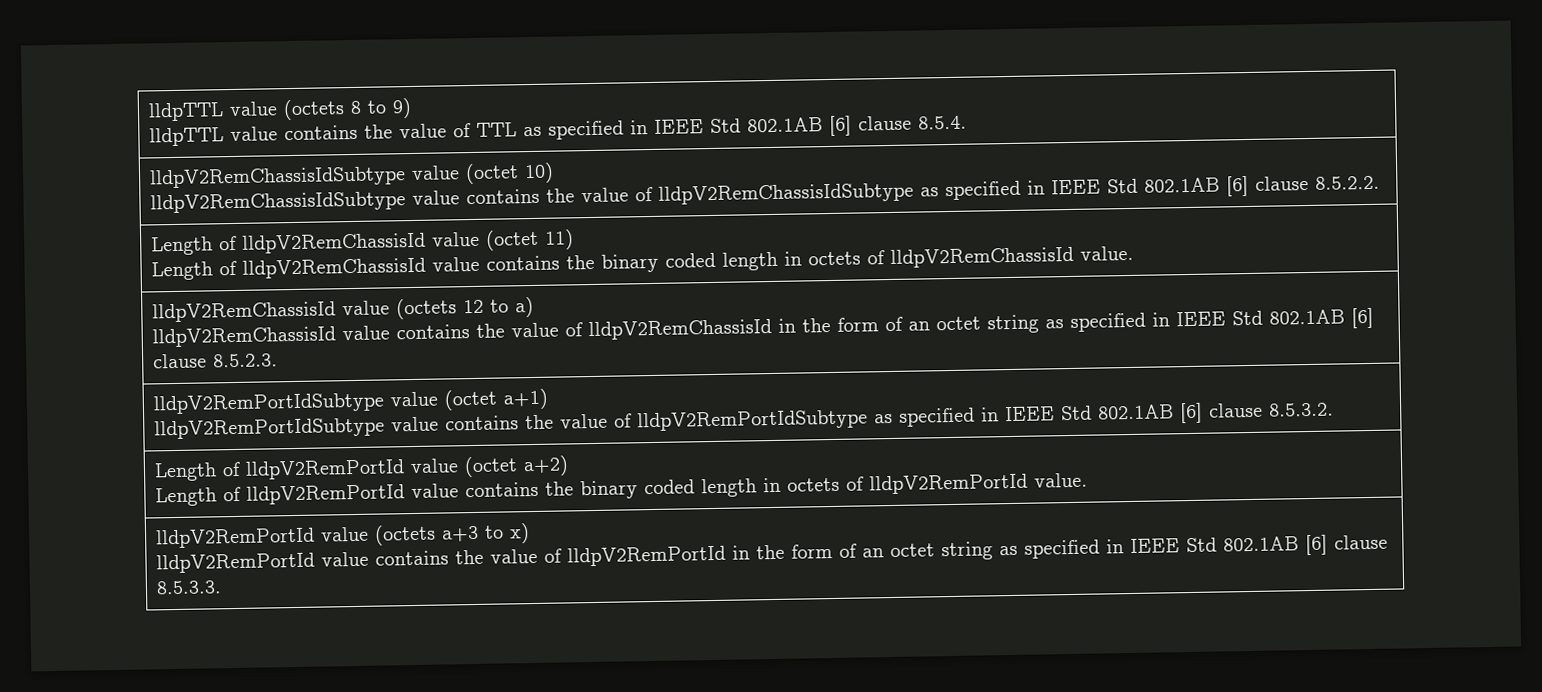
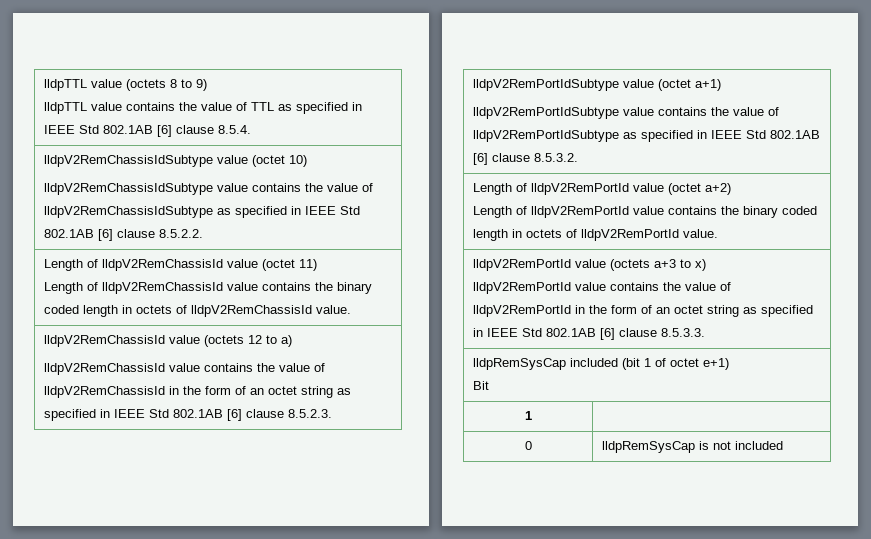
+ lldpRemSysCap included (bit 1 of octet e+1)
+ Bit
+ 1 |
+ 0 | lldpRemSysCap is not included

